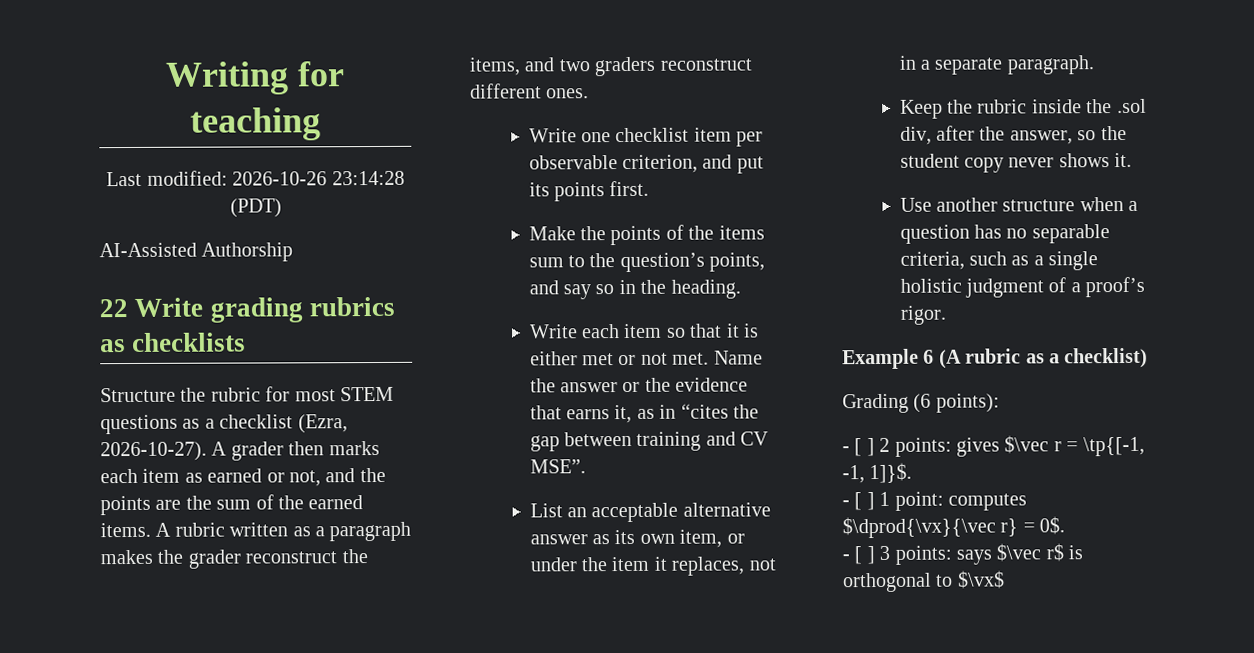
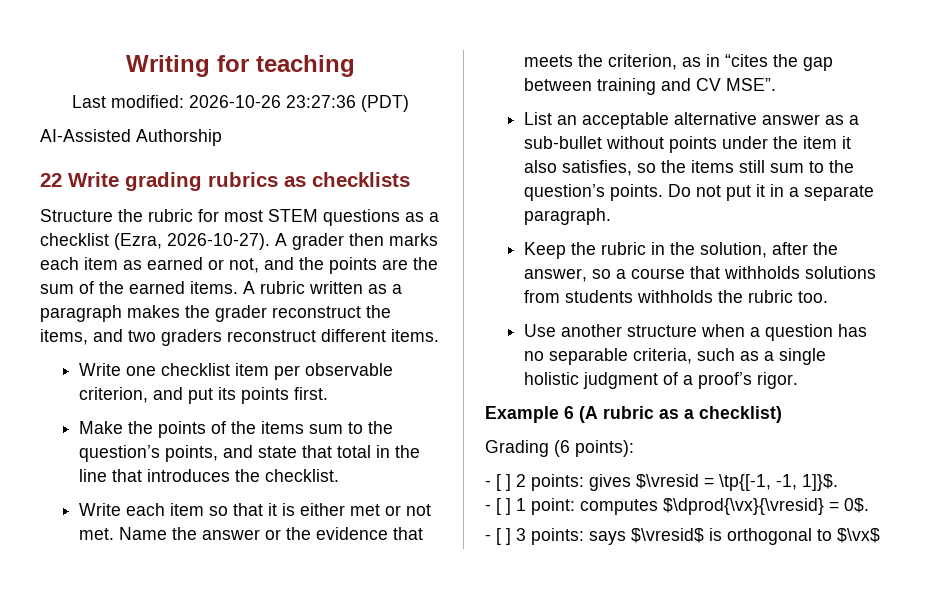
- Last modified: 2026-10-26 23:14:28 (PDT)
+ Last modified: 2026-10-26 23:27:36 (PDT)
- A rubric written as a paragraph makes the grader reconstruct the items, and two graders reconstruct different ones.
+ A rubric written as a paragraph makes the grader reconstruct the items, and two graders reconstruct different items.
- Make the points of the items sum to the question’s points, and say so in the heading.
+ Make the points of the items sum to the question’s points, and state that total in the line that introduces the checklist.
- Name the answer or the evidence that earns it, as in “cites the gap between training and CV MSE”.
+ Name the answer or the evidence that meets the criterion, as in “cites the gap between training and CV MSE”.
- List an acceptable alternative answer as its own item, or under the item it replaces, not in a separate paragraph.
+ List an acceptable alternative answer as a sub-bullet without points under the item it also satisfies, so the items still sum to the question’s points. Do not put it in a separate paragraph.
- Keep the rubric inside the .sol div, after the answer, so the student copy never shows it.
+ Keep the rubric in the solution, after the answer, so a course that withholds solutions from students withholds the rubric too.
- - [ ] 2 points: gives $\vec r = \tp{[-1, -1, 1]}$.
+ - [ ] 2 points: gives $\vresid = \tp{[-1, -1, 1]}$.
- - [ ] 1 point: computes $\dprod{\vx}{\vec r} = 0$.
+ - [ ] 1 point: computes $\dprod{\vx}{\vresid} = 0$.
- - [ ] 3 points: says $\vec r$ is orthogonal to $\vx$
+ - [ ] 3 points: says $\vresid$ is orthogonal to $\vx$

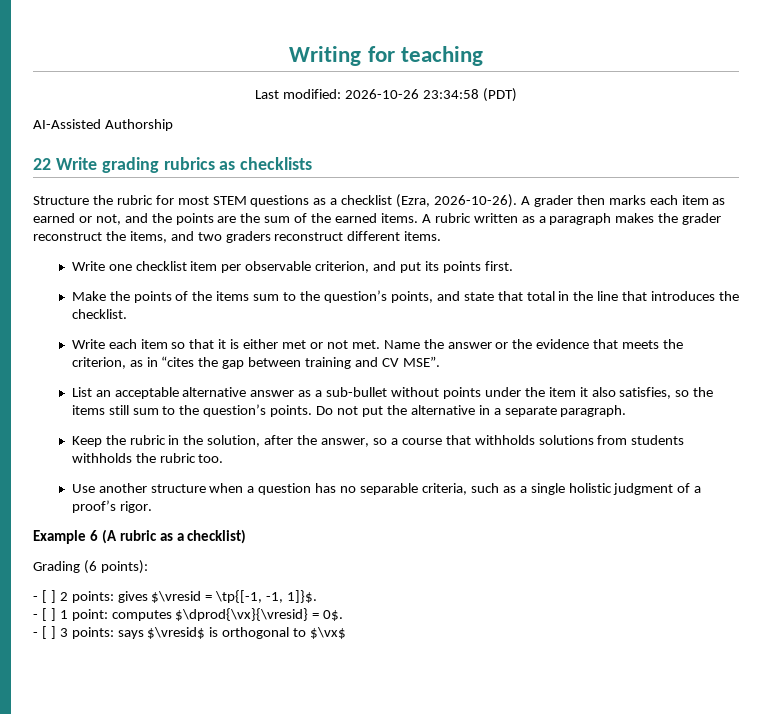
- Last modified: 2026-10-26 23:27:36 (PDT)
+ Last modified: 2026-10-26 23:34:58 (PDT)
- Structure the rubric for most STEM questions as a checklist (Ezra, 2026-10-27).
+ Structure the rubric for most STEM questions as a checklist (Ezra, 2026-10-26).
- Do not put it in a separate paragraph.
+ Do not put the alternative in a separate paragraph.

